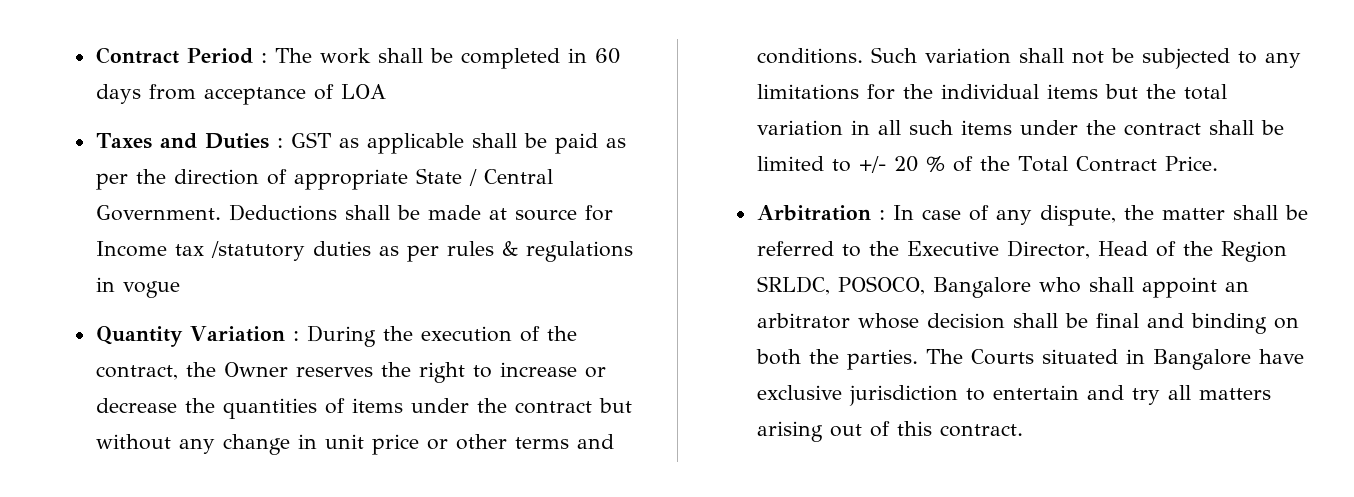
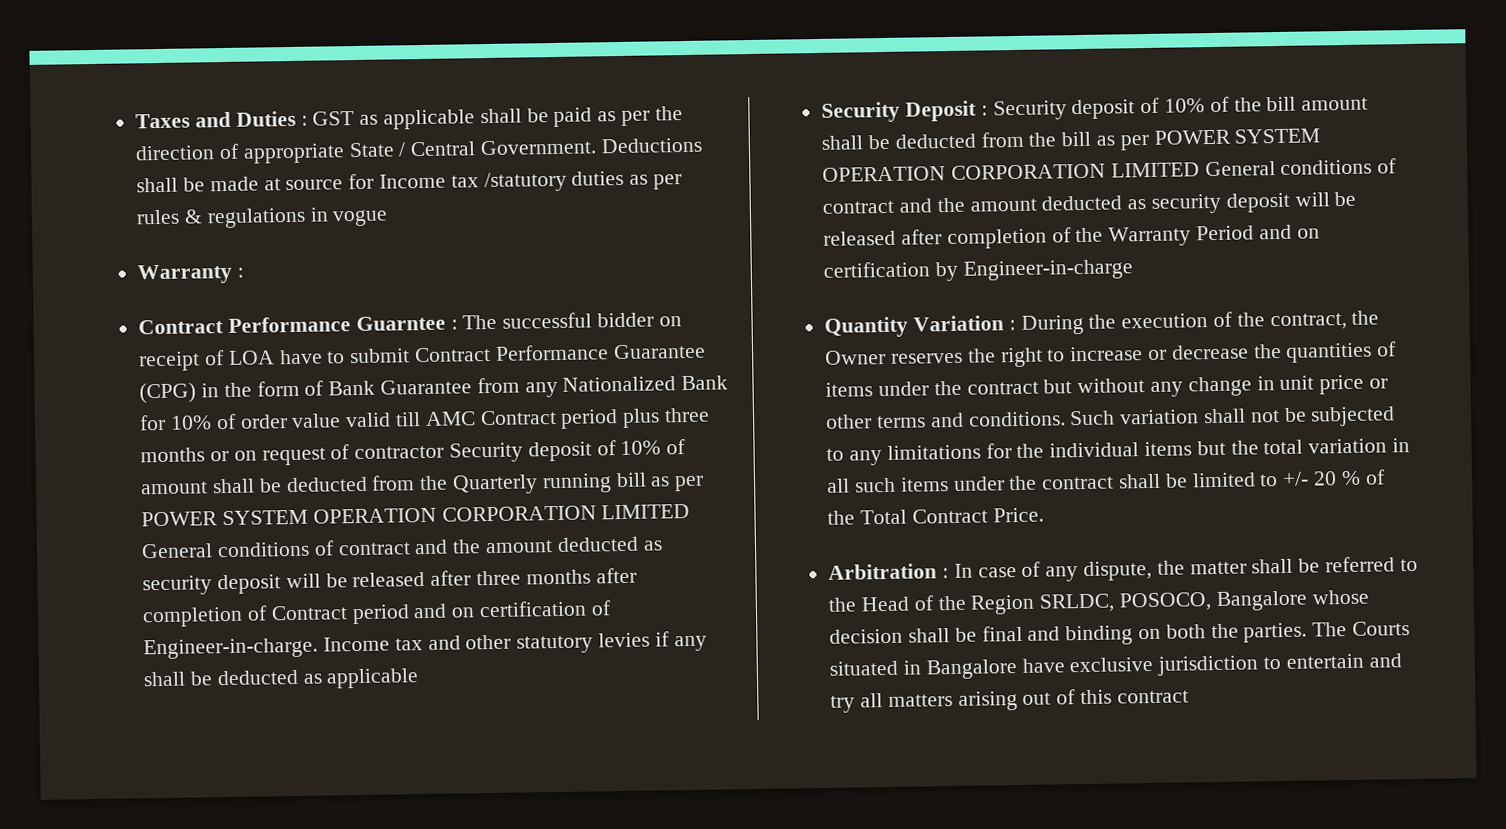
- Contract Period : The work shall be completed in 60 days from acceptance of LOA
+ Warranty :
+ Contract Performance Guarntee : The successful bidder on receipt of LOA have to submit Contract Performance Guarantee (CPG) in the form of Bank Guarantee from any Nationalized Bank for 10% of order value valid till AMC Contract period plus three months or on request of contractor Security deposit of 10% of amount shall be deducted from the Quarterly running bill as per POWER SYSTEM OPERATION CORPORATION LIMITED General conditions of contract and the amount deducted as security deposit will be released after three months after completion of Contract period and on certification of Engineer-in-charge. Income tax and other statutory levies if any shall be deducted as applicable
+ Security Deposit : Security deposit of 10% of the bill amount shall be deducted from the bill as per POWER SYSTEM OPERATION CORPORATION LIMITED General conditions of contract and the amount deducted as security deposit will be released after completion of the Warranty Period and on certification by Engineer-in-charge
- Arbitration : In case of any dispute, the matter shall be referred to the Executive Director, Head of the Region SRLDC, POSOCO, Bangalore who shall appoint an arbitrator whose decision shall be final and binding on both the parties.
+ Arbitration : In case of any dispute, the matter shall be referred to the Head of the Region SRLDC, POSOCO, Bangalore whose decision shall be final and binding on both the parties.
- The Courts situated in Bangalore have exclusive jurisdiction to entertain and try all matters arising out of this contract.
+ The Courts situated in Bangalore have exclusive jurisdiction to entertain and try all matters arising out of this contract

